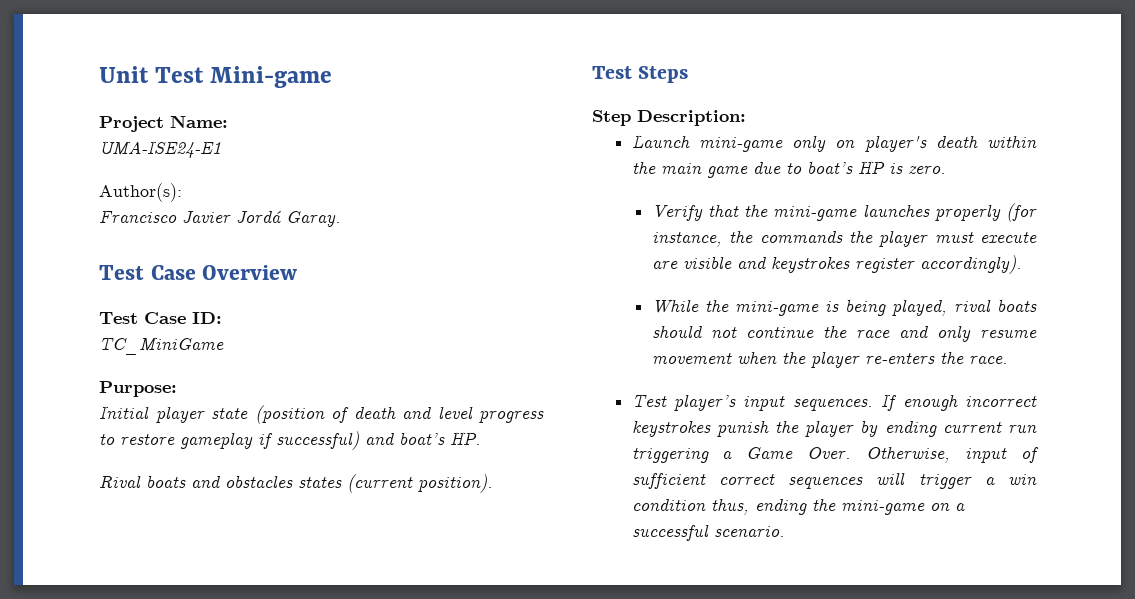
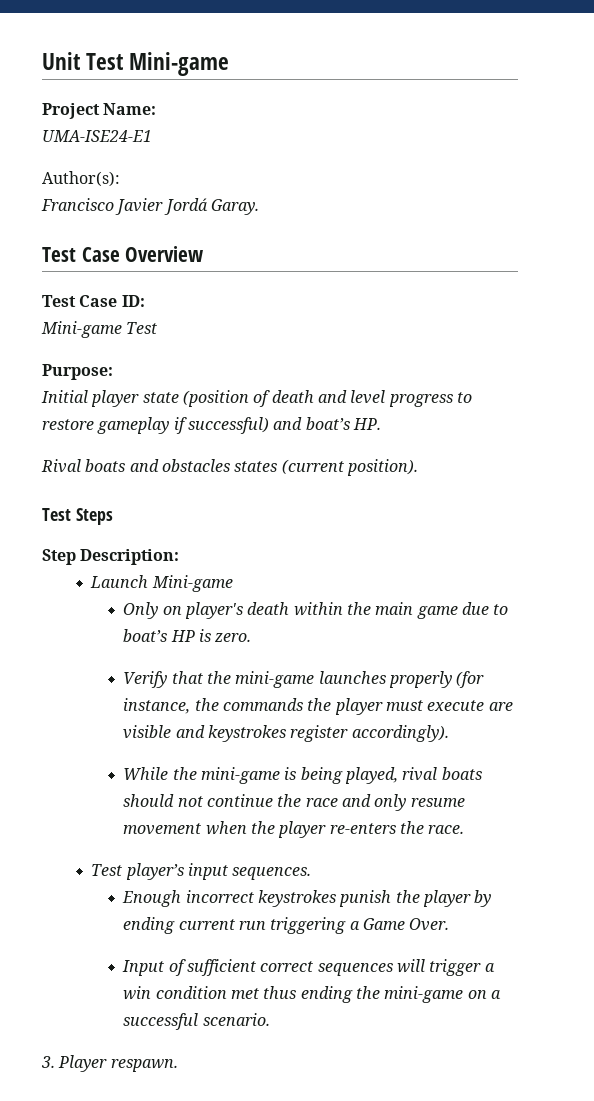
- TC_MiniGame
+ Mini-game Test
- Launch mini-game only on player's death within the main game due to boat’s HP is zero.
+ Launch Mini-game
+ Only on player's death within the main game due to boat’s HP is zero.
- Test player’s input sequences. If enough incorrect keystrokes punish the player by ending current run triggering a Game Over. Otherwise, input of sufficient correct sequences will trigger a win condition thus, ending the mini-game on a successful scenario.
+ Test player’s input sequences.
+ Enough incorrect keystrokes punish the player by ending current run triggering a Game Over.
+ Input of sufficient correct sequences will trigger a win condition met thus ending the mini-game on a successful scenario.
+ 3. Player respawn.

